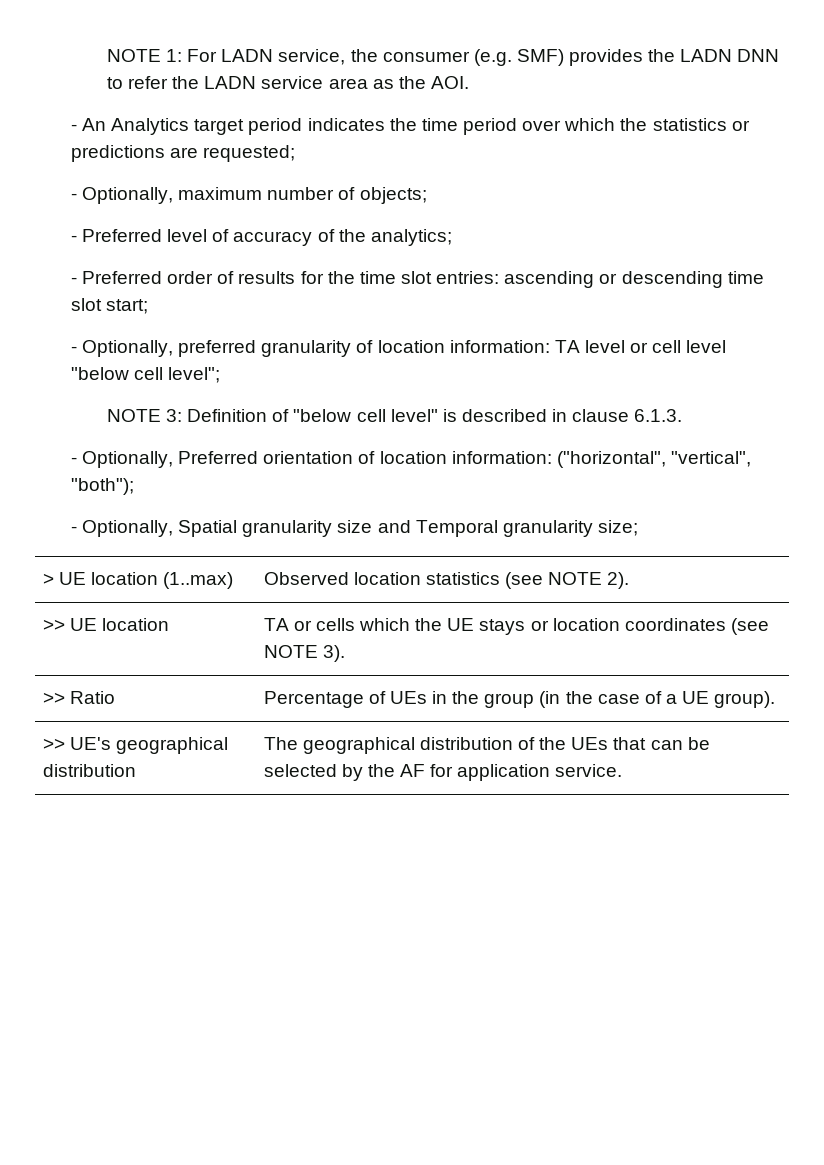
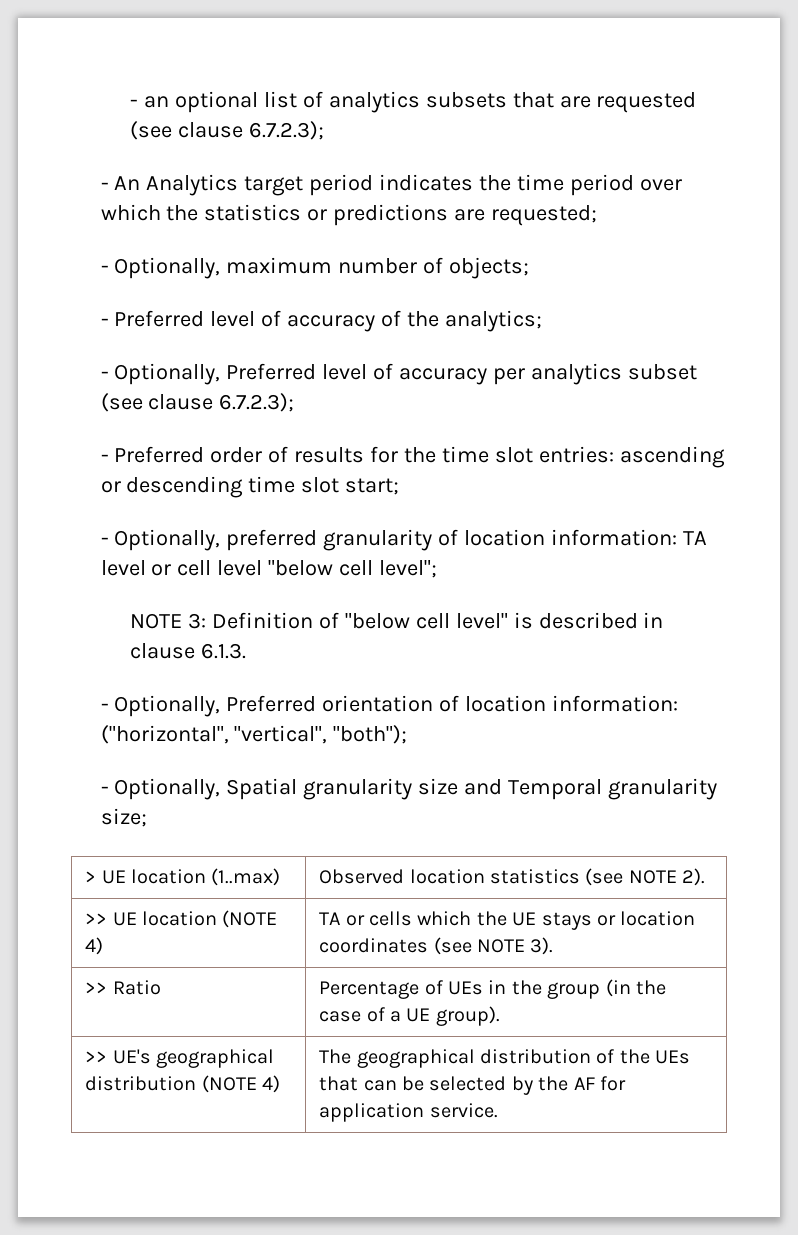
- NOTE 1: For LADN service, the consumer (e.g. SMF) provides the LADN DNN to refer the LADN service area as the AOI.
+ - an optional list of analytics subsets that are requested (see clause 6.7.2.3);
+ - Optionally, Preferred level of accuracy per analytics subset (see clause 6.7.2.3);
- >> UE location | TA or cells which the UE stays or location coordinates (see NOTE 3).
+ >> UE location (NOTE 4) | TA or cells which the UE stays or location coordinates (see NOTE 3).
- >> UE's geographical distribution | The geographical distribution of the UEs that can be selected by the AF for application service.
+ >> UE's geographical distribution (NOTE 4) | The geographical distribution of the UEs that can be selected by the AF for application service.

